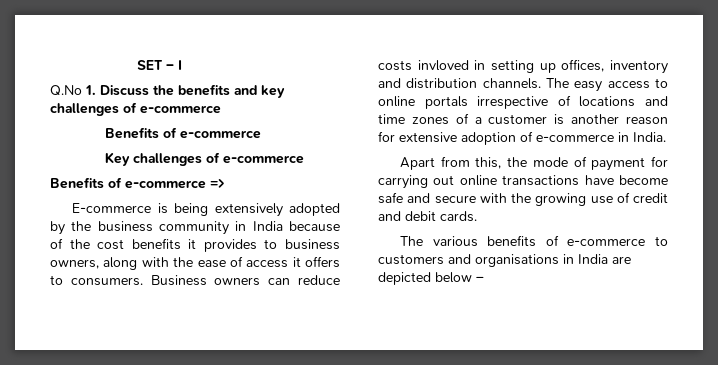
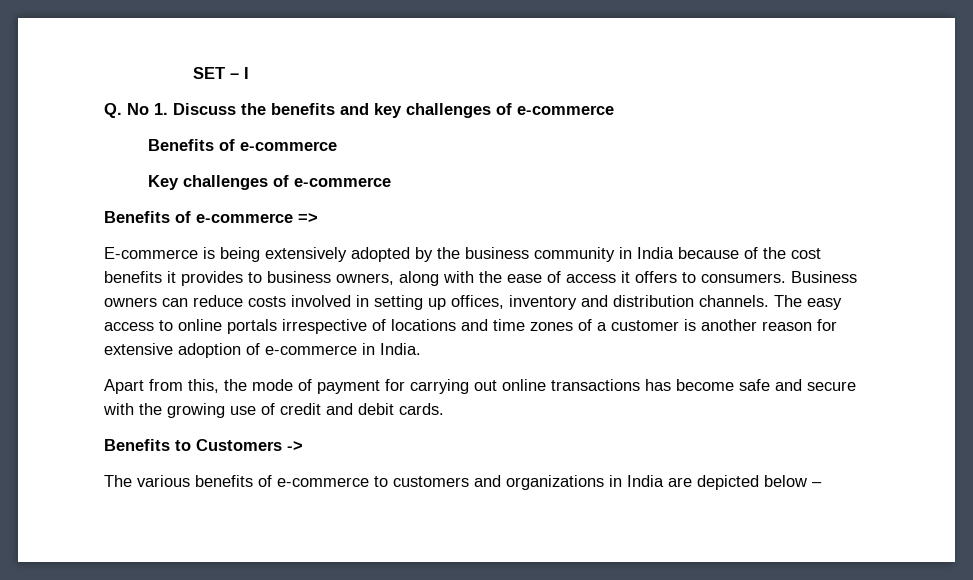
- Q.No 1. Discuss the benefits and key challenges of e-commerce
+ Q. No 1. Discuss the benefits and key challenges of e-commerce
- Business owners can reduce costs invloved in setting up offices, inventory and distribution channels.
+ Business owners can reduce costs involved in setting up offices, inventory and distribution channels.
- Apart from this, the mode of payment for carrying out online transactions have become safe and secure with the growing use of credit and debit cards.
+ Apart from this, the mode of payment for carrying out online transactions has become safe and secure with the growing use of credit and debit cards.
+ Benefits to Customers ->
- The various benefits of e-commerce to customers and organisations in India are depicted below –
+ The various benefits of e-commerce to customers and organizations in India are depicted below –

